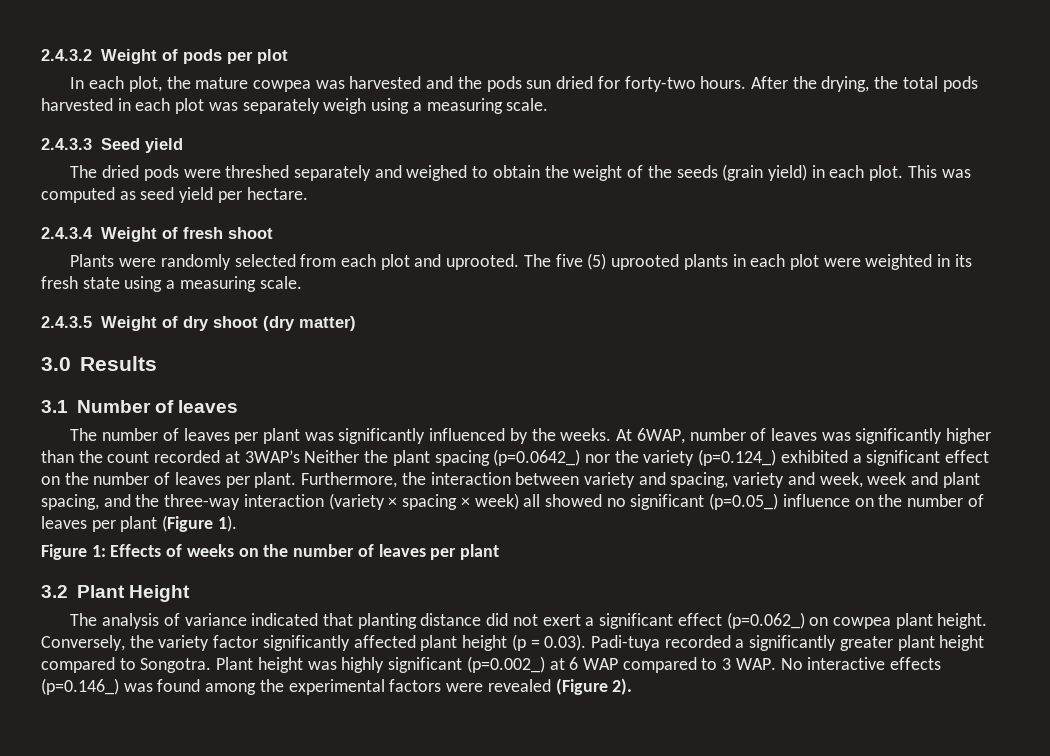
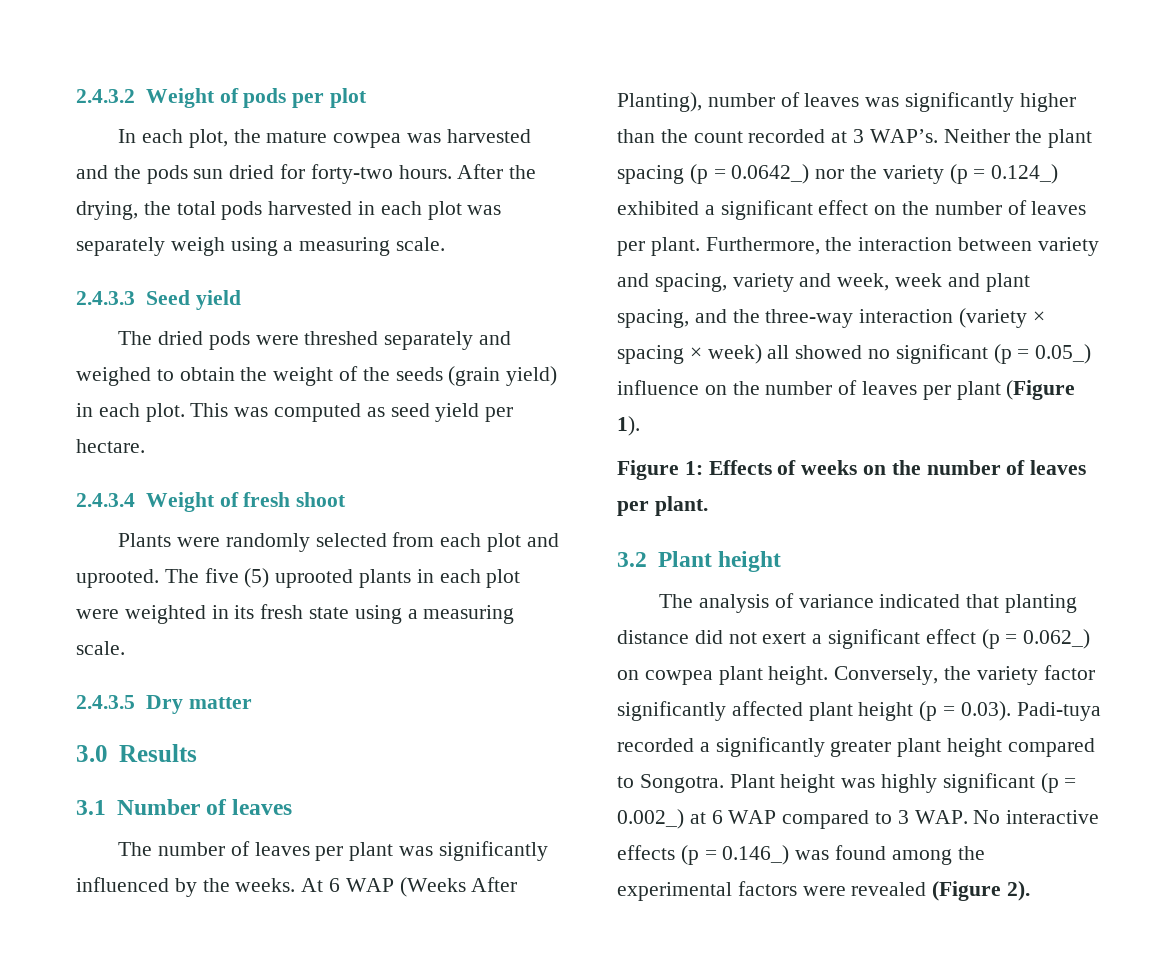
- 2.4.3.5 Weight of dry shoot (dry matter)
+ 2.4.3.5 Dry matter
- At 6WAP, number of leaves was significantly higher than the count recorded at 3WAP’s Neither the plant spacing (p=0.0642_) nor the variety (p=0.124_) exhibited a significant effect on the number of leaves per plant.
+ At 6 WAP (Weeks After Planting), number of leaves was significantly higher than the count recorded at 3 WAP’s. Neither the plant spacing (p = 0.0642_) nor the variety (p = 0.124_) exhibited a significant effect on the number of leaves per plant.
- Furthermore, the interaction between variety and spacing, variety and week, week and plant spacing, and the three-way interaction (variety × spacing × week) all showed no significant (p=0.05_) influence on the number of leaves per plant (Figure 1).
+ Furthermore, the interaction between variety and spacing, variety and week, week and plant spacing, and the three-way interaction (variety × spacing × week) all showed no significant (p = 0.05_) influence on the number of leaves per plant (Figure 1).
- Figure 1: Effects of weeks on the number of leaves per plant
+ Figure 1: Effects of weeks on the number of leaves per plant.
- 3.2 Plant Height
+ 3.2 Plant height
- The analysis of variance indicated that planting distance did not exert a significant effect (p=0.062_) on cowpea plant height.
+ The analysis of variance indicated that planting distance did not exert a significant effect (p = 0.062_) on cowpea plant height.
- Plant height was highly significant (p=0.002_) at 6 WAP compared to 3 WAP. No interactive effects (p=0.146_) was found among the experimental factors were revealed (Figure 2).
+ Plant height was highly significant (p = 0.002_) at 6 WAP compared to 3 WAP. No interactive effects (p = 0.146_) was found among the experimental factors were revealed (Figure 2).

